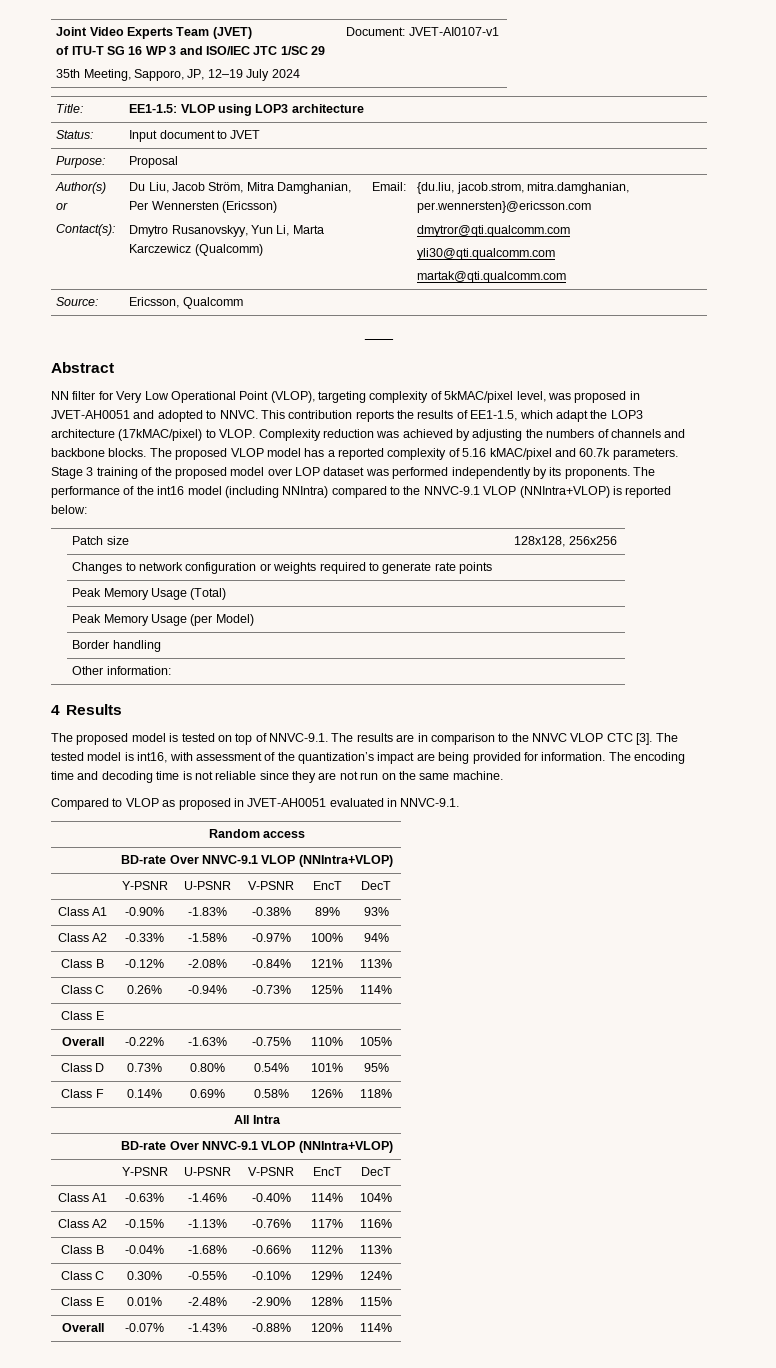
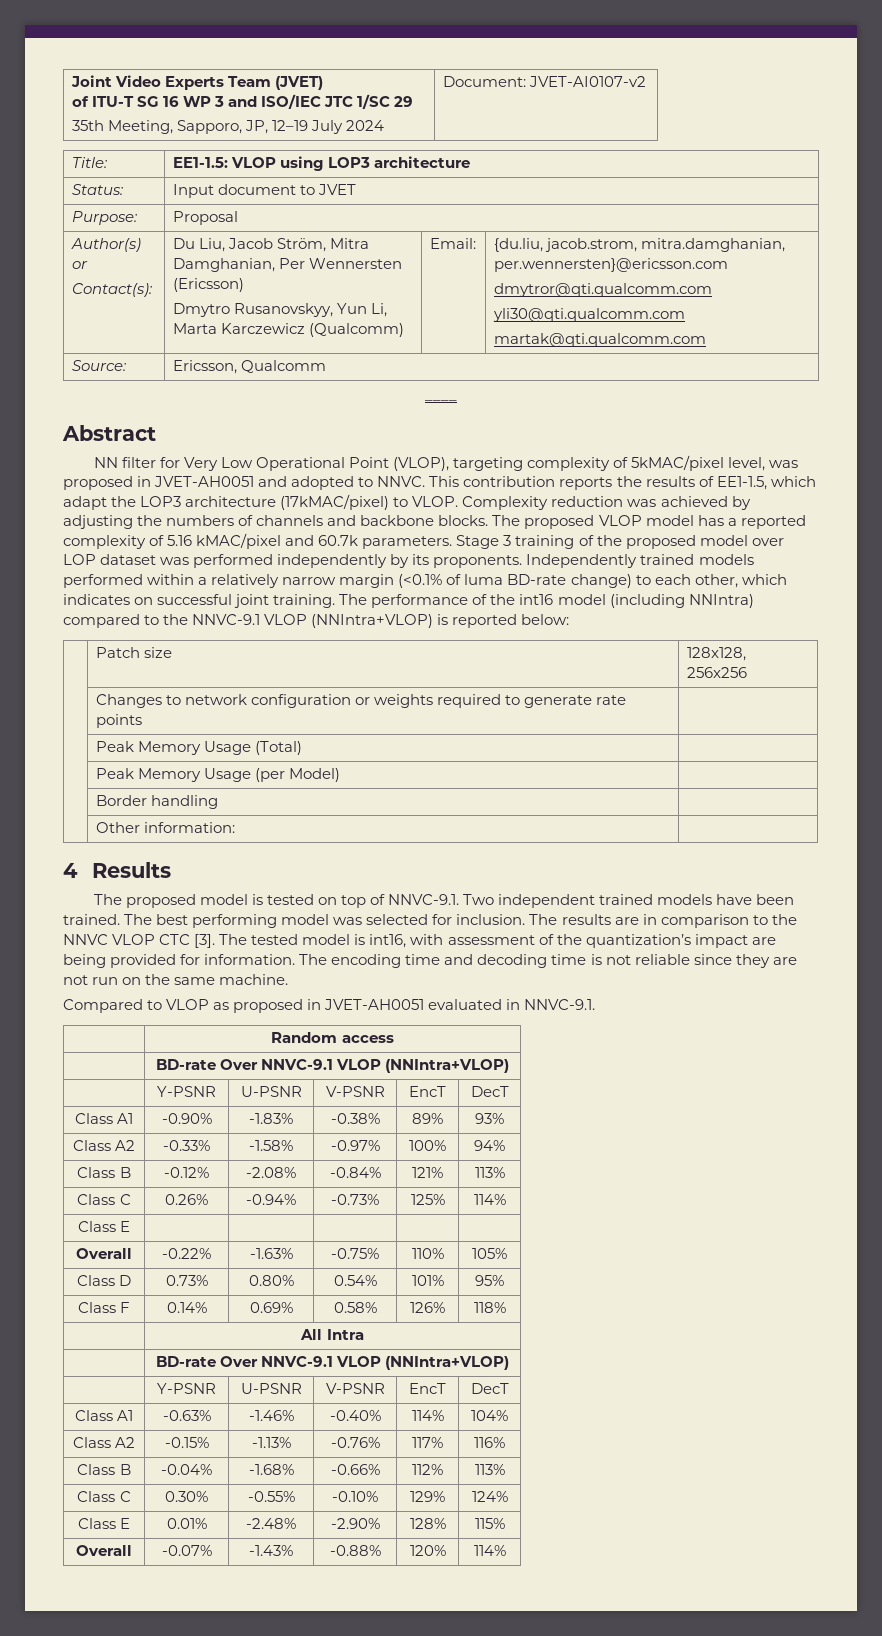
  Joint Video Experts Team (JVET)
  of ITU-T SG 16 WP 3 and ISO/IEC JTC 1/SC 29
- 35th Meeting, Sapporo, JP, 12–19 July 2024 | Document: JVET-AI0107-v1
+ 35th Meeting, Sapporo, JP, 12–19 July 2024 | Document: JVET-AI0107-v2
+ Independently trained models performed within a relatively narrow margin (<0.1% of luma BD-rate change) to each other, which indicates on successful joint training.
- The proposed model is tested on top of NNVC-9.1. The results are in comparison to the NNVC VLOP CTC [3].
+ The proposed model is tested on top of NNVC-9.1. Two independent trained models have been trained. The best performing model was selected for inclusion. The results are in comparison to the NNVC VLOP CTC [3].

